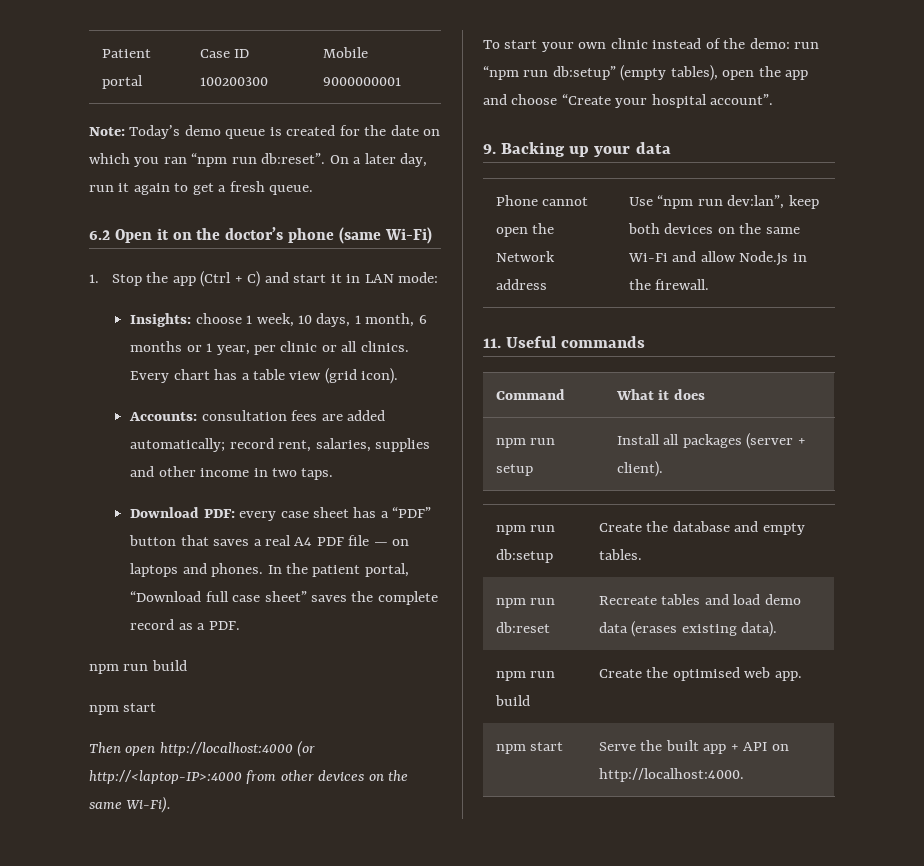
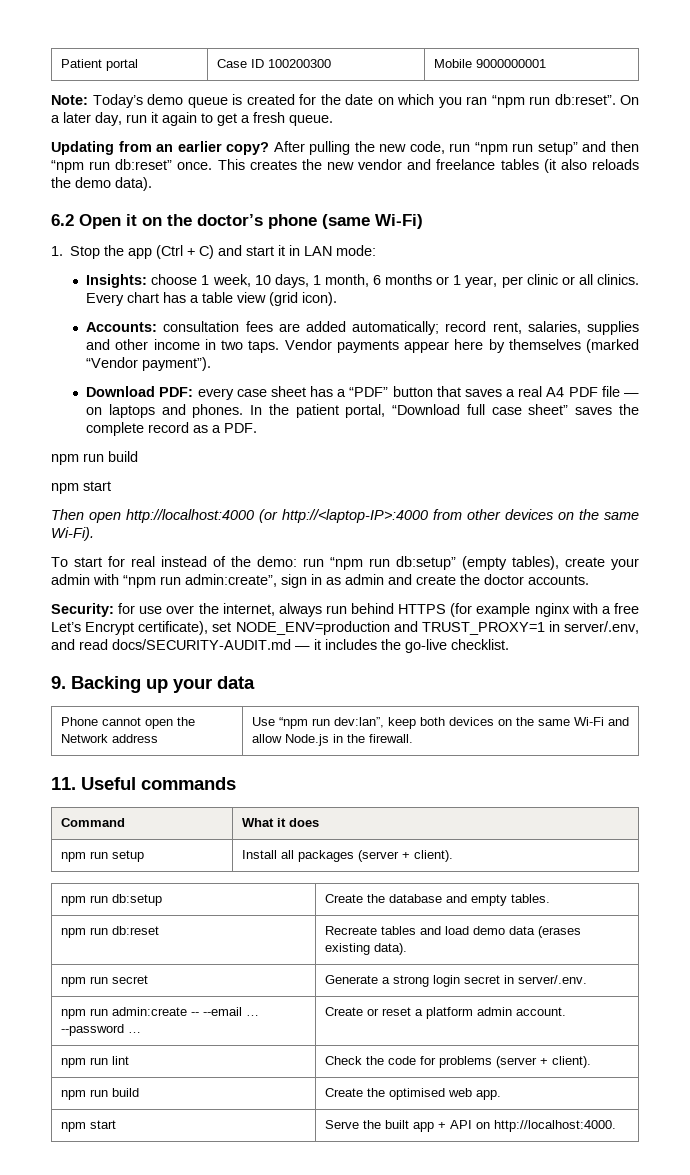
+ Updating from an earlier copy? After pulling the new code, run “npm run setup” and then “npm run db:reset” once. This creates the new vendor and freelance tables (it also reloads the demo data).
+ Vendor payments appear here by themselves (marked “Vendor payment”).
- To start your own clinic instead of the demo: run “npm run db:setup” (empty tables), open the app and choose “Create your hospital account”.
+ To start for real instead of the demo: run “npm run db:setup” (empty tables), create your admin with “npm run admin:create”, sign in as admin and create the doctor accounts.
+ Security: for use over the internet, always run behind HTTPS (for example nginx with a free Let’s Encrypt certificate), set NODE_ENV=production and TRUST_PROXY=1 in server/.env, and read docs/SECURITY-AUDIT.md — it includes the go-live checklist.
+ npm run secret | Generate a strong login secret in server/.env.
+ npm run admin:create -- --email … --password … | Create or reset a platform admin account.
+ npm run lint | Check the code for problems (server + client).

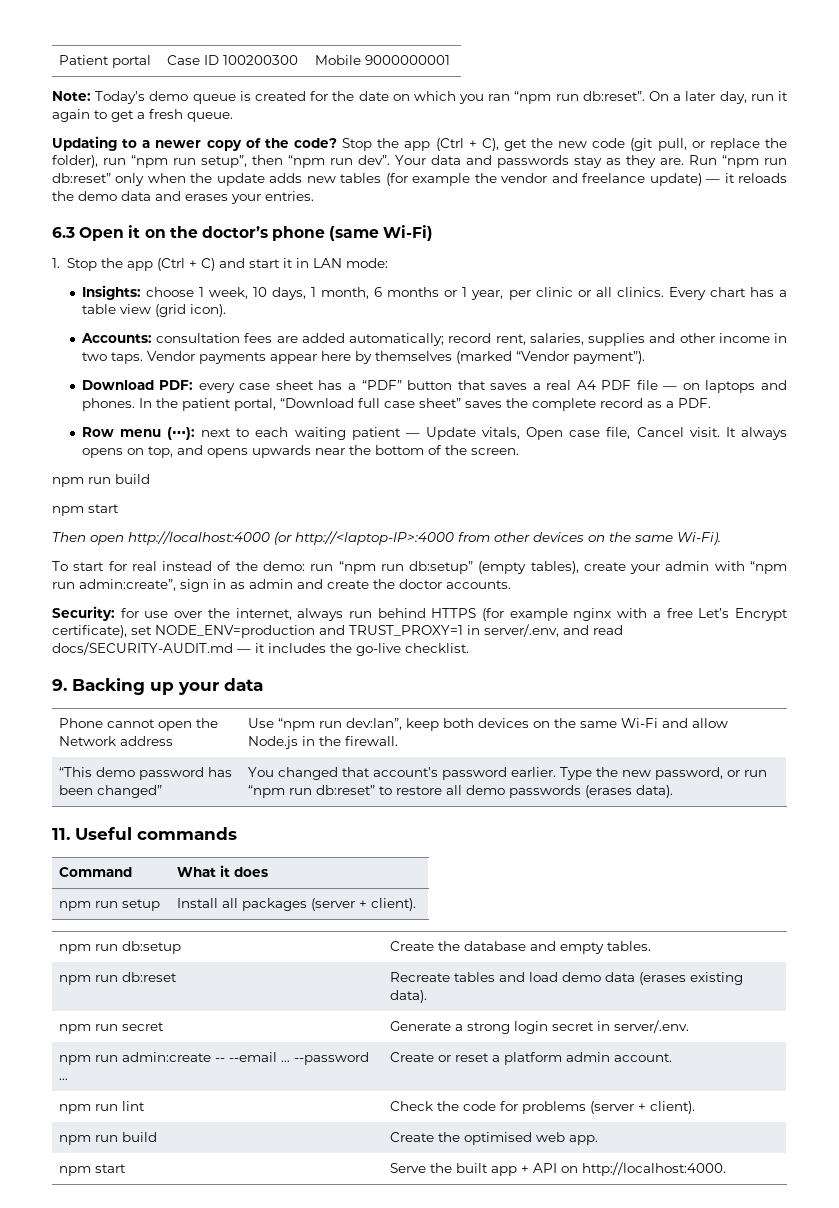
- Updating from an earlier copy? After pulling the new code, run “npm run setup” and then “npm run db:reset” once. This creates the new vendor and freelance tables (it also reloads the demo data).
- 6.2 Open it on the doctor’s phone (same Wi-Fi)
+ Updating to a newer copy of the code? Stop the app (Ctrl + C), get the new code (git pull, or replace the folder), run “npm run setup”, then “npm run dev”. Your data and passwords stay as they are. Run “npm run db:reset” only when the update adds new tables (for example the vendor and freelance update) — it reloads the demo data and erases your entries.
+ 6.3 Open it on the doctor’s phone (same Wi-Fi)
+ Row menu (⋯): next to each waiting patient — Update vitals, Open case file, Cancel visit. It always opens on top, and opens upwards near the bottom of the screen.
+ “This demo password has been changed” | You changed that account’s password earlier. Type the new password, or run “npm run db:reset” to restore all demo passwords (erases data).

